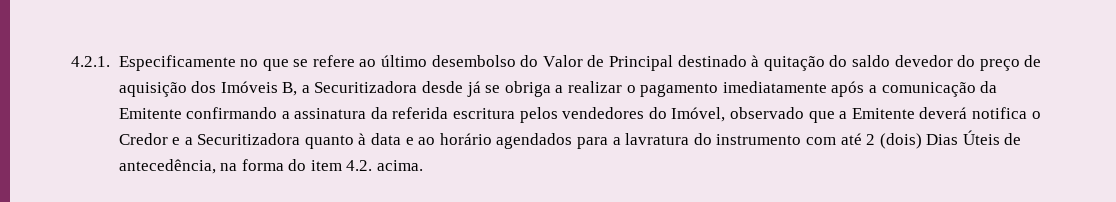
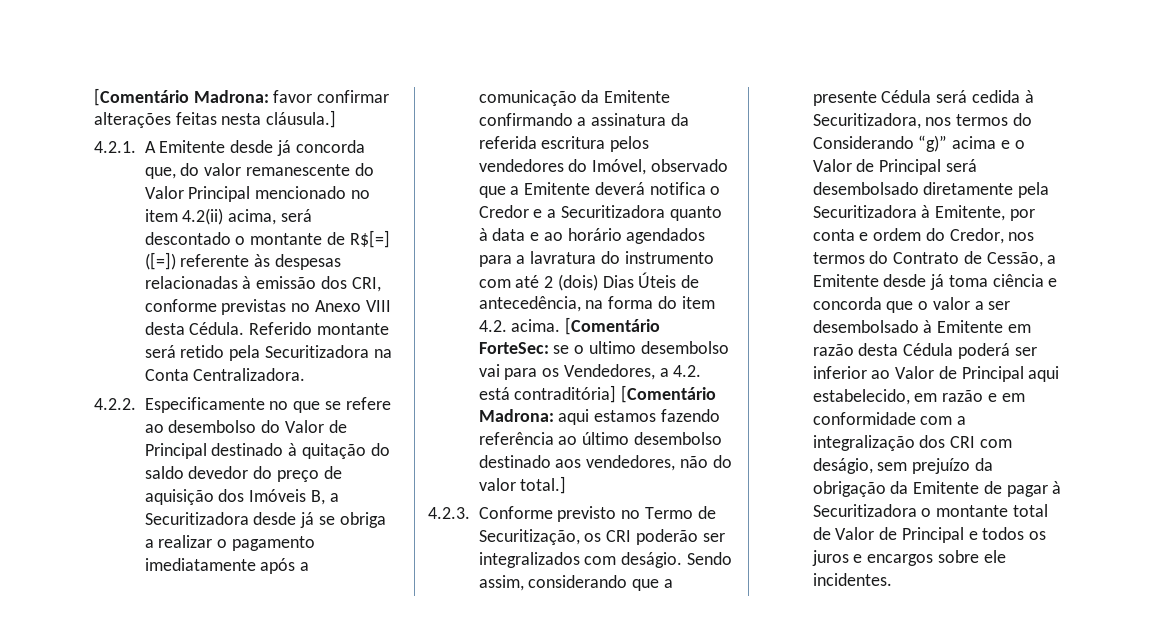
- 4.2.1. Especificamente no que se refere ao último desembolso do Valor de Principal destinado à quitação do saldo devedor do preço de aquisição dos Imóveis B, a Securitizadora desde já se obriga a realizar o pagamento imediatamente após a comunicação da Emitente confirmando a assinatura da referida escritura pelos vendedores do Imóvel, observado que a Emitente deverá notifica o Credor e a Securitizadora quanto à data e ao horário agendados para a lavratura do instrumento com até 2 (dois) Dias Úteis de antecedência, na forma do item 4.2. acima.
+ [Comentário Madrona: favor confirmar alterações feitas nesta cláusula.]
+ 4.2.1. A Emitente desde já concorda que, do valor remanescente do Valor Principal mencionado no item 4.2(ii) acima, será descontado o montante de R$[=] ([=]) referente às despesas relacionadas à emissão dos CRI, conforme previstas no Anexo VIII desta Cédula. Referido montante será retido pela Securitizadora na Conta Centralizadora.
+ 4.2.2. Especificamente no que se refere ao desembolso do Valor de Principal destinado à quitação do saldo devedor do preço de aquisição dos Imóveis B, a Securitizadora desde já se obriga a realizar o pagamento imediatamente após a comunicação da Emitente confirmando a assinatura da referida escritura pelos vendedores do Imóvel, observado que a Emitente deverá notifica o Credor e a Securitizadora quanto à data e ao horário agendados para a lavratura do instrumento com até 2 (dois) Dias Úteis de antecedência, na forma do item 4.2. acima.
+ [Comentário ForteSec: se o ultimo desembolso vai para os Vendedores, a 4.2. está contraditória] [Comentário Madrona: aqui estamos fazendo referência ao último desembolso destinado aos vendedores, não do valor total.]
+ 4.2.3. Conforme previsto no Termo de Securitização, os CRI poderão ser integralizados com deságio. Sendo assim, considerando que a presente Cédula será cedida à Securitizadora, nos termos do Considerando “g)” acima e o Valor de Principal será desembolsado diretamente pela Securitizadora à Emitente, por conta e ordem do Credor, nos termos do Contrato de Cessão, a Emitente desde já toma ciência e concorda que o valor a ser desembolsado à Emitente em razão desta Cédula poderá ser inferior ao Valor de Principal aqui estabelecido, em razão e em conformidade com a integralização dos CRI com deságio, sem prejuízo da obrigação da Emitente de pagar à Securitizadora o montante total de Valor de Principal e todos os juros e encargos sobre ele incidentes.

